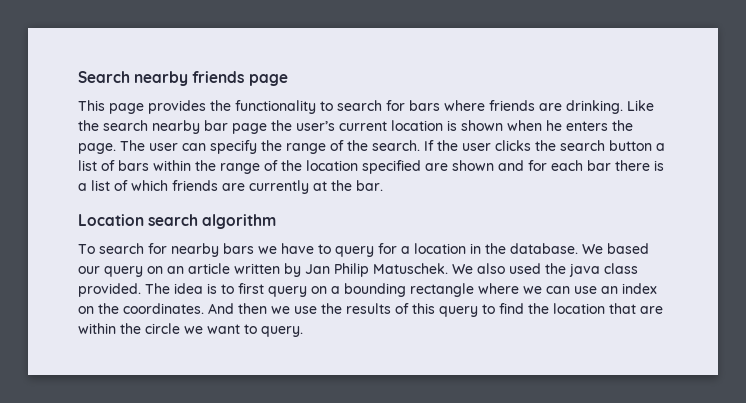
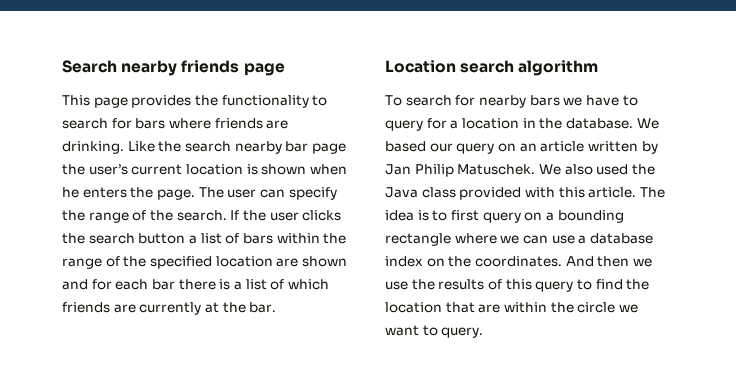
- If the user clicks the search button a list of bars within the range of the location specified are shown and for each bar there is a list of which friends are currently at the bar.
+ If the user clicks the search button a list of bars within the range of the specified location are shown and for each bar there is a list of which friends are currently at the bar.
- We also used the java class provided.
+ We also used the Java class provided with this article.
- The idea is to first query on a bounding rectangle where we can use an index on the coordinates.
+ The idea is to first query on a bounding rectangle where we can use a database index on the coordinates.

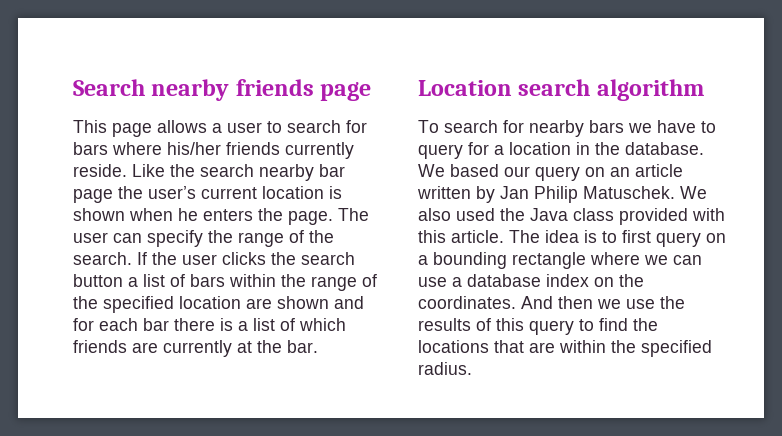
- This page provides the functionality to search for bars where friends are drinking.
+ This page allows a user to search for bars where his/her friends currently reside.
- And then we use the results of this query to find the location that are within the circle we want to query.
+ And then we use the results of this query to find the locations that are within the specified radius.

